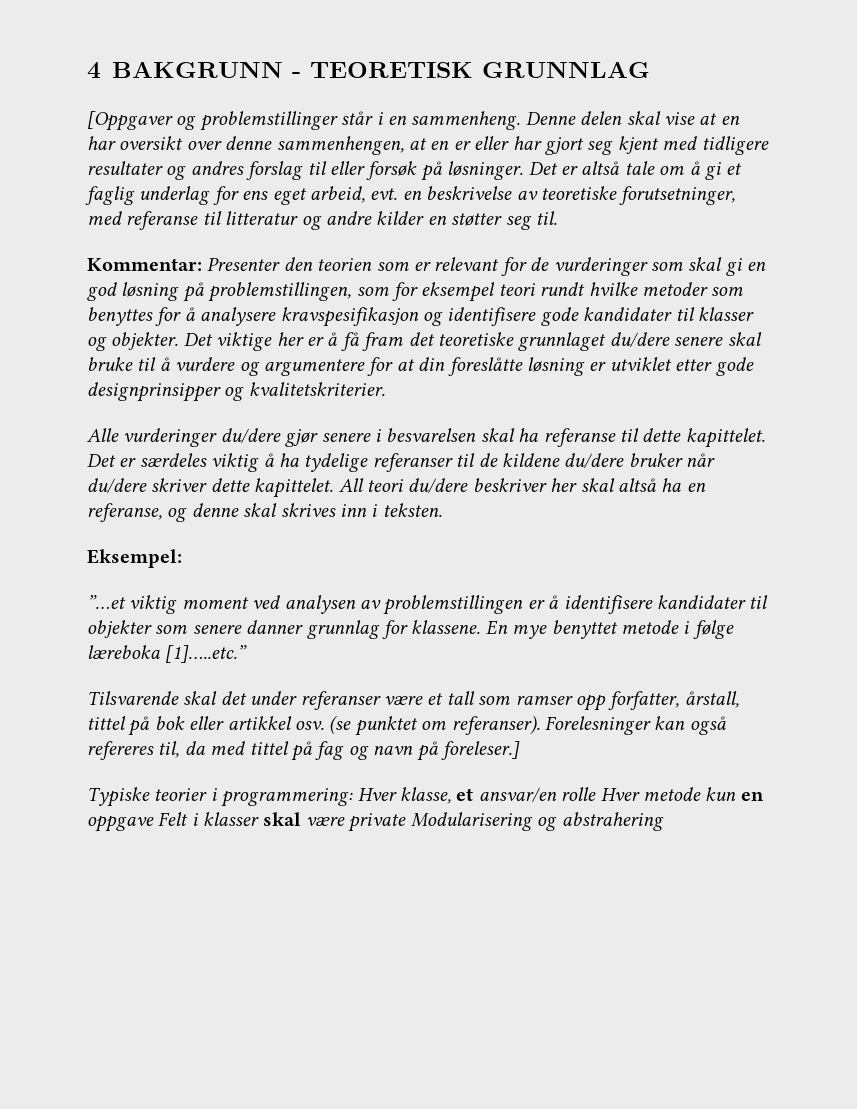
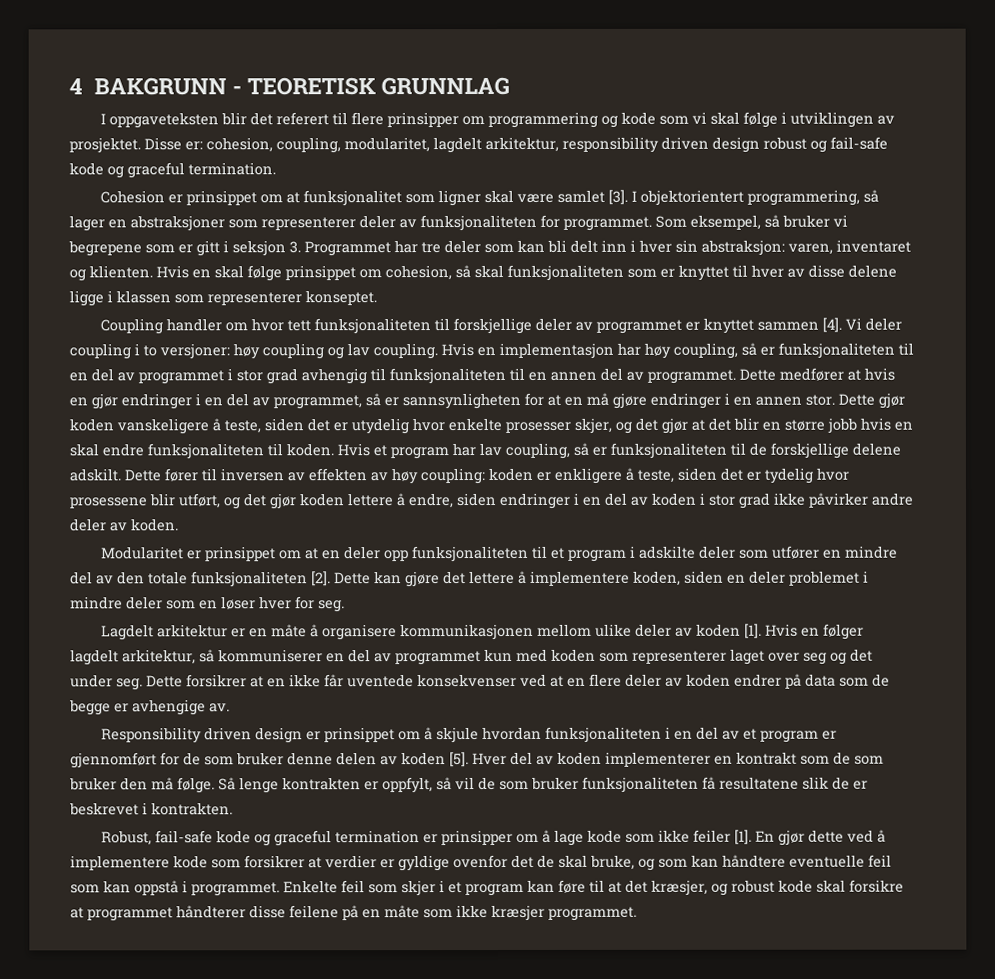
- [Oppgaver og problemstillinger står i en sammenheng. Denne delen skal vise at en har oversikt over denne sammenhengen, at en er eller har gjort seg kjent med tidligere resultater og andres forslag til eller forsøk på løsninger. Det er altså tale om å gi et faglig underlag for ens eget arbeid, evt. en beskrivelse av teoretiske forutsetninger, med referanse til litteratur og andre kilder en støtter seg til.
- Kommentar: Presenter den teorien som er relevant for de vurderinger som skal gi en god løsning på problemstillingen, som for eksempel teori rundt hvilke metoder som benyttes for å analysere kravspesifikasjon og identifisere gode kandidater til klasser og objekter. Det viktige her er å få fram det teoretiske grunnlaget du/dere senere skal bruke til å vurdere og argumentere for at din foreslåtte løsning er utviklet etter gode designprinsipper og kvalitetskriterier.
- Alle vurderinger du/dere gjør senere i besvarelsen skal ha referanse til dette kapittelet. Det er særdeles viktig å ha tydelige referanser til de kildene du/dere bruker når du/dere skriver dette kapittelet. All teori du/dere beskriver her skal altså ha en referanse, og denne skal skrives inn i teksten.
- Eksempel:
- ”…et viktig moment ved analysen av problemstillingen er å identifisere kandidater til objekter som senere danner grunnlag for klassene. En mye benyttet metode i følge læreboka [1]…..etc.”
- Tilsvarende skal det under referanser være et tall som ramser opp forfatter, årstall, tittel på bok eller artikkel osv. (se punktet om referanser). Forelesninger kan også refereres til, da med tittel på fag og navn på foreleser.]
- Typiske teorier i programmering: Hver klasse, et ansvar/en rolle Hver metode kun en oppgave Felt i klasser skal være private Modularisering og abstrahering
+ I oppgaveteksten blir det referert til flere prinsipper om programmering og kode som vi skal følge i utviklingen av prosjektet. Disse er: cohesion, coupling, modularitet, lagdelt arkitektur, responsibility driven design robust og fail-safe kode og graceful termination.
+ Cohesion er prinsippet om at funksjonalitet som ligner skal være samlet [3]. I objektorientert programmering, så lager en abstraksjoner som representerer deler av funksjonaliteten for programmet. Som eksempel, så bruker vi begrepene som er gitt i seksjon 3. Programmet har tre deler som kan bli delt inn i hver sin abstraksjon: varen, inventaret og klienten. Hvis en skal følge prinsippet om cohesion, så skal funksjonaliteten som er knyttet til hver av disse delene ligge i klassen som representerer konseptet.
+ Coupling handler om hvor tett funksjonaliteten til forskjellige deler av programmet er knyttet sammen [4]. Vi deler coupling i to versjoner: høy coupling og lav coupling. Hvis en implementasjon har høy coupling, så er funksjonaliteten til en del av programmet i stor grad avhengig til funksjonaliteten til en annen del av programmet. Dette medfører at hvis en gjør endringer i en del av programmet, så er sannsynligheten for at en må gjøre endringer i en annen stor. Dette gjør koden vanskeligere å teste, siden det er utydelig hvor enkelte prosesser skjer, og det gjør at det blir en større jobb hvis en skal endre funksjonaliteten til koden. Hvis et program har lav coupling, så er funksjonaliteten til de forskjellige delene adskilt. Dette fører til inversen av effekten av høy coupling: koden er enkligere å teste, siden det er tydelig hvor prosessene blir utført, og det gjør koden lettere å endre, siden endringer i en del av koden i stor grad ikke påvirker andre deler av koden.
+ Modularitet er prinsippet om at en deler opp funksjonaliteten til et program i adskilte deler som utfører en mindre del av den totale funksjonaliteten [2]. Dette kan gjøre det lettere å implementere koden, siden en deler problemet i mindre deler som en løser hver for seg.
+ Lagdelt arkitektur er en måte å organisere kommunikasjonen mellom ulike deler av koden [1]. Hvis en følger lagdelt arkitektur, så kommuniserer en del av programmet kun med koden som representerer laget over seg og det under seg. Dette forsikrer at en ikke får uventede konsekvenser ved at en flere deler av koden endrer på data som de begge er avhengige av.
+ Responsibility driven design er prinsippet om å skjule hvordan funksjonaliteten i en del av et program er gjennomført for de som bruker denne delen av koden [5]. Hver del av koden implementerer en kontrakt som de som bruker den må følge. Så lenge kontrakten er oppfylt, så vil de som bruker funksjonaliteten få resultatene slik de er beskrevet i kontrakten.
+ Robust, fail-safe kode og graceful termination er prinsipper om å lage kode som ikke feiler [1]. En gjør dette ved å implementere kode som forsikrer at verdier er gyldige ovenfor det de skal bruke, og som kan håndtere eventuelle feil som kan oppstå i programmet. Enkelte feil som skjer i et program kan føre til at det kræsjer, og robust kode skal forsikre at programmet håndterer disse feilene på en måte som ikke kræsjer programmet.

